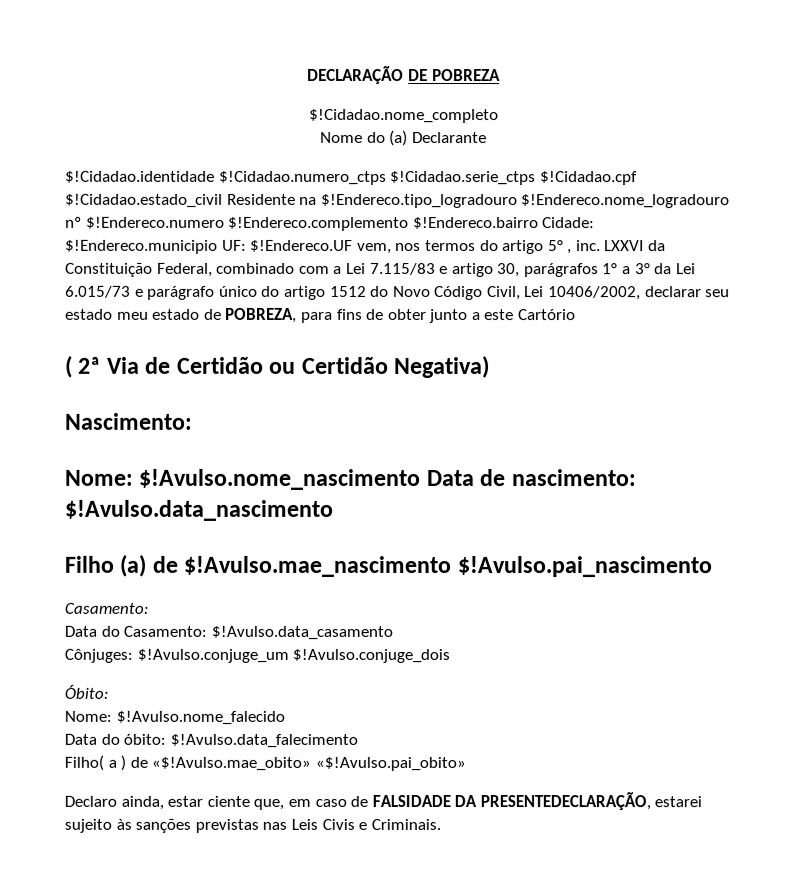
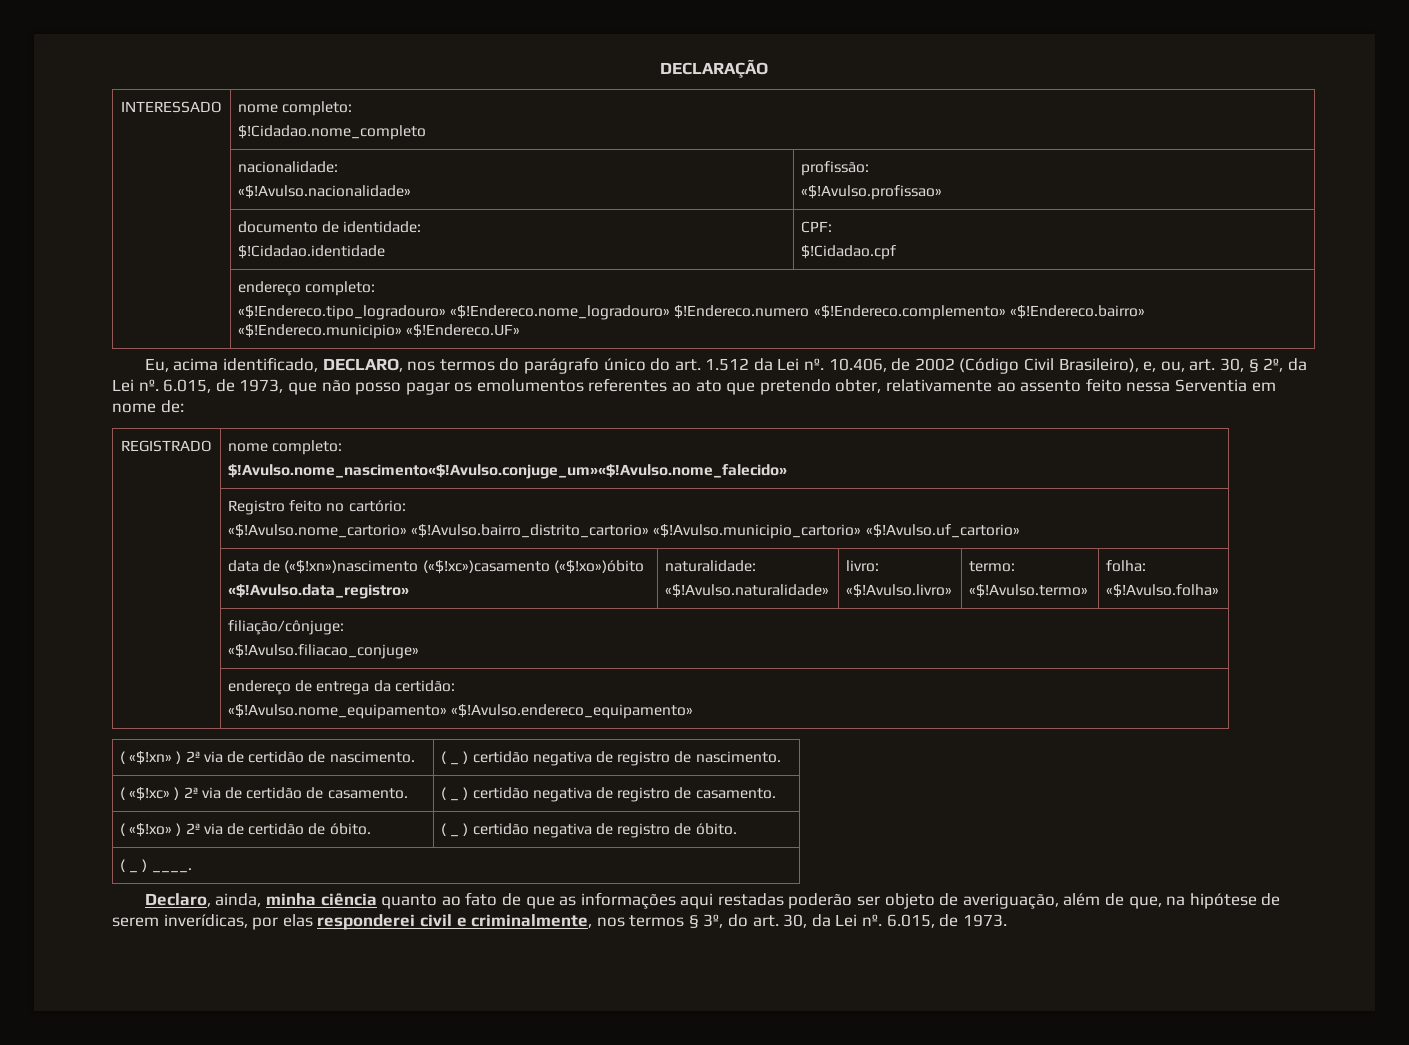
- DECLARAÇÃO DE POBREZA
+ DECLARAÇÃO
+ INTERESSADO | nome completo:
  $!Cidadao.nome_completo
- Nome do (a) Declarante
- $!Cidadao.identidade $!Cidadao.numero_ctps $!Cidadao.serie_ctps $!Cidadao.cpf $!Cidadao.estado_civil Residente na $!Endereco.tipo_logradouro $!Endereco.nome_logradouro nº $!Endereco.numero $!Endereco.complemento $!Endereco.bairro Cidade: $!Endereco.municipio UF: $!Endereco.UF vem, nos termos do artigo 5° , inc. LXXVI da Constituição Federal, combinado com a Lei 7.115/83 e artigo 30, parágrafos 1° a 3° da Lei 6.015/73 e parágrafo único do artigo 1512 do Novo Código Civil, Lei 10406/2002, declarar seu estado meu estado de POBREZA, para fins de obter junto a este Cartório
- ( 2ª Via de Certidão ou Certidão Negativa)
- Nascimento:
- Nome: $!Avulso.nome_nascimento Data de nascimento: $!Avulso.data_nascimento
- Filho (a) de $!Avulso.mae_nascimento $!Avulso.pai_nascimento
- Casamento:
- Data do Casamento: $!Avulso.data_casamento
- Cônjuges: $!Avulso.conjuge_um $!Avulso.conjuge_dois
- Óbito:
- Nome: $!Avulso.nome_falecido
- Data do óbito: $!Avulso.data_falecimento
- Filho( a ) de «$!Avulso.mae_obito» «$!Avulso.pai_obito»
- Declaro ainda, estar ciente que, em caso de FALSIDADE DA PRESENTEDECLARAÇÃO, estarei sujeito às sanções previstas nas Leis Civis e Criminais.
+ | nacionalidade:
+ «$!Avulso.nacionalidade» | profissão:
+ «$!Avulso.profissao»
+ | documento de identidade:
+ $!Cidadao.identidade | CPF:
+ $!Cidadao.cpf
+ | endereço completo:
+ «$!Endereco.tipo_logradouro» «$!Endereco.nome_logradouro» $!Endereco.numero «$!Endereco.complemento» «$!Endereco.bairro» «$!Endereco.municipio» «$!Endereco.UF»
+ Eu, acima identificado, DECLARO, nos termos do parágrafo único do art. 1.512 da Lei nº. 10.406, de 2002 (Código Civil Brasileiro), e, ou, art. 30, § 2º, da Lei nº. 6.015, de 1973, que não posso pagar os emolumentos referentes ao ato que pretendo obter, relativamente ao assento feito nessa Serventia em nome de:
+ REGISTRADO | nome completo:
+ $!Avulso.nome_nascimento«$!Avulso.conjuge_um»«$!Avulso.nome_falecido»
+ | Registro feito no cartório:
+ «$!Avulso.nome_cartorio» «$!Avulso.bairro_distrito_cartorio» «$!Avulso.municipio_cartorio» «$!Avulso.uf_cartorio»
+ | data de («$!xn»)nascimento («$!xc»)casamento («$!xo»)óbito
+ «$!Avulso.data_registro» | naturalidade:
+ «$!Avulso.naturalidade» | livro:
+ «$!Avulso.livro» | termo:
+ «$!Avulso.termo» | folha:
+ «$!Avulso.folha»
+ | filiação/cônjuge:
+ «$!Avulso.filiacao_conjuge»
+ | endereço de entrega da certidão:
+ «$!Avulso.nome_equipamento» «$!Avulso.endereco_equipamento»
+ ( «$!xn» ) 2ª via de certidão de nascimento. | ( _ ) certidão negativa de registro de nascimento.
+ ( «$!xc» ) 2ª via de certidão de casamento. | ( _ ) certidão negativa de registro de casamento.
+ ( «$!xo» ) 2ª via de certidão de óbito. | ( _ ) certidão negativa de registro de óbito.
+ ( _ ) ____.
+ Declaro, ainda, minha ciência quanto ao fato de que as informações aqui restadas poderão ser objeto de averiguação, além de que, na hipótese de serem inverídicas, por elas responderei civil e criminalmente, nos termos § 3º, do art. 30, da Lei nº. 6.015, de 1973.

